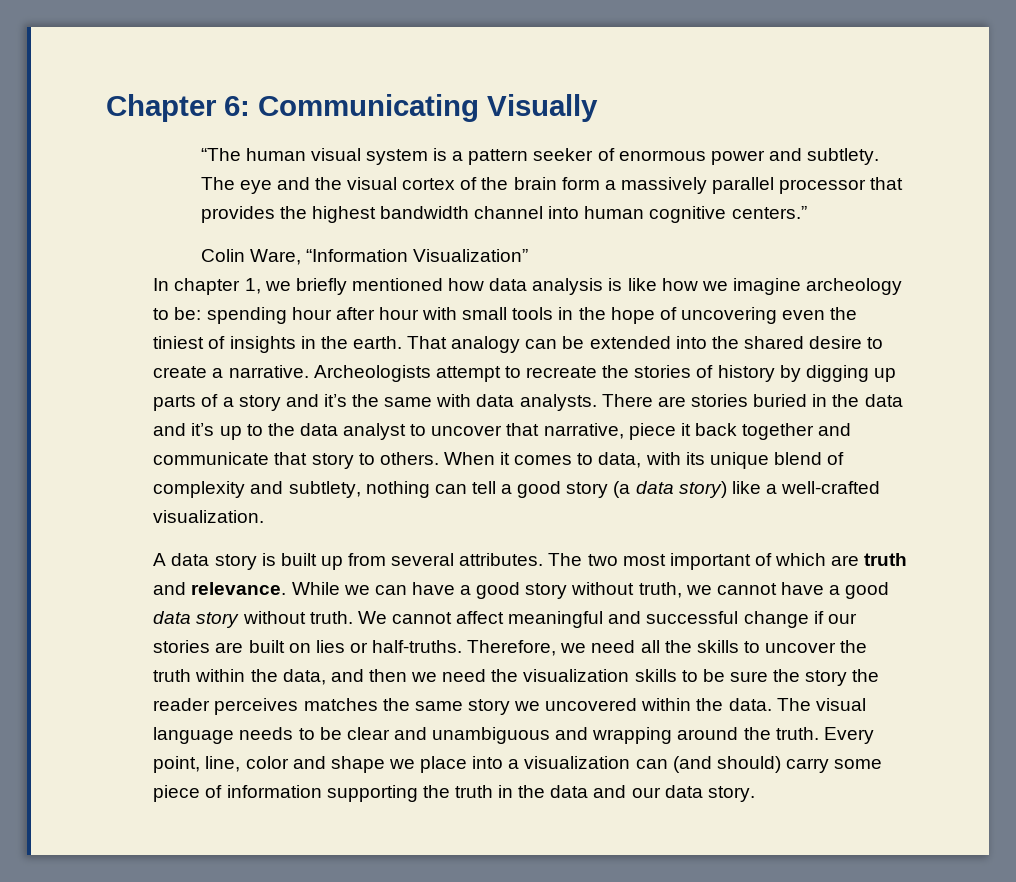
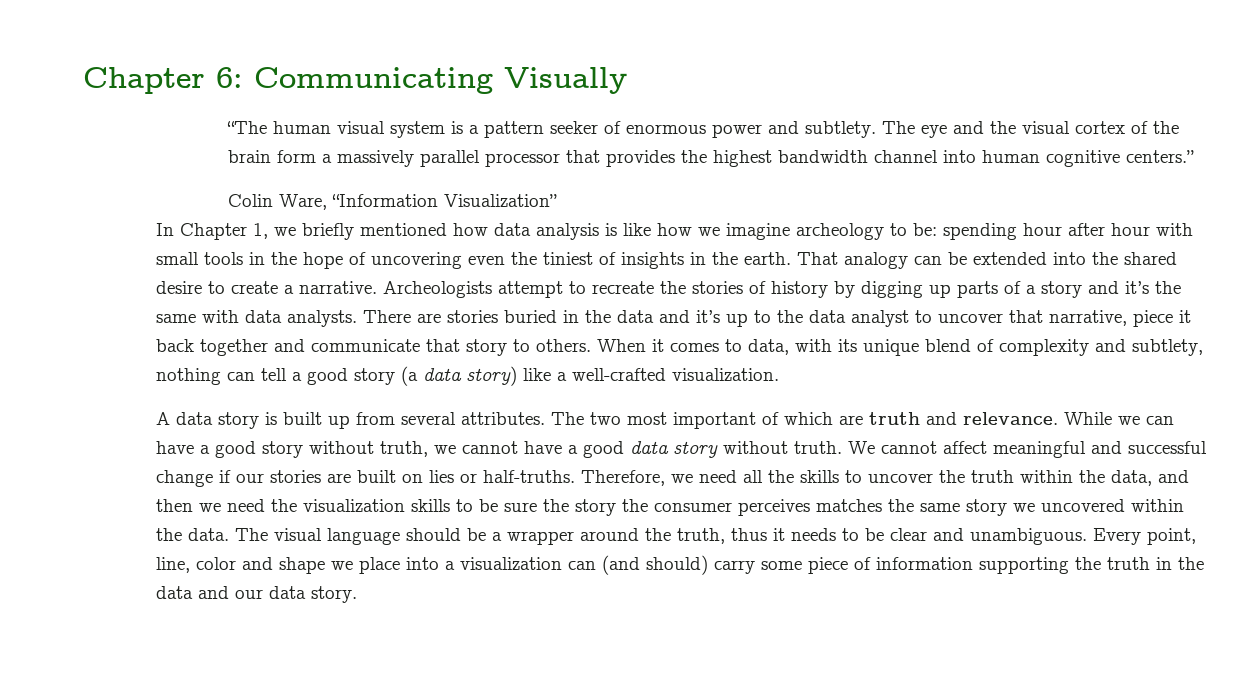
- In chapter 1, we briefly mentioned how data analysis is like how we imagine archeology to be: spending hour after hour with small tools in the hope of uncovering even the tiniest of insights in the earth.
+ In Chapter 1, we briefly mentioned how data analysis is like how we imagine archeology to be: spending hour after hour with small tools in the hope of uncovering even the tiniest of insights in the earth.
- Therefore, we need all the skills to uncover the truth within the data, and then we need the visualization skills to be sure the story the reader perceives matches the same story we uncovered within the data.
+ Therefore, we need all the skills to uncover the truth within the data, and then we need the visualization skills to be sure the story the consumer perceives matches the same story we uncovered within the data.
- The visual language needs to be clear and unambiguous and wrapping around the truth.
+ The visual language should be a wrapper around the truth, thus it needs to be clear and unambiguous.

